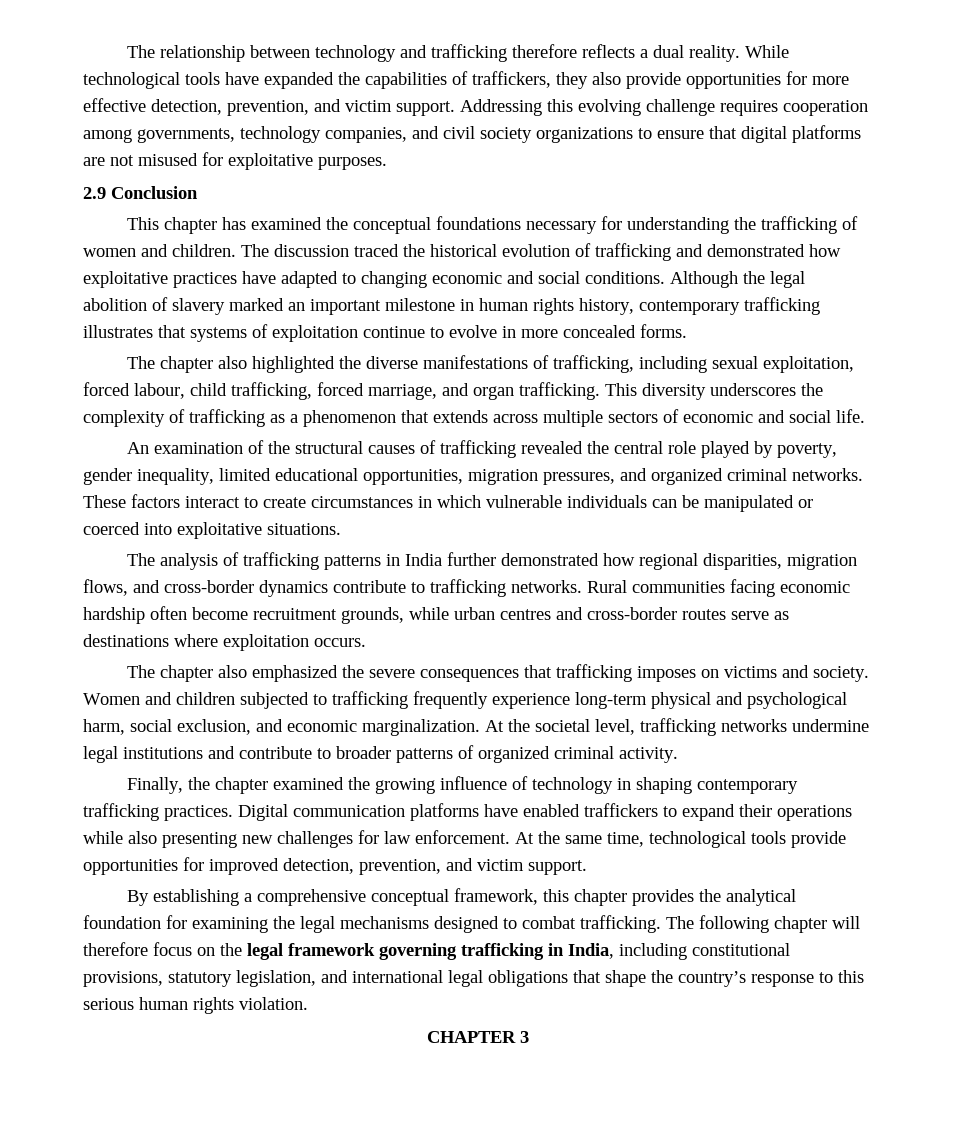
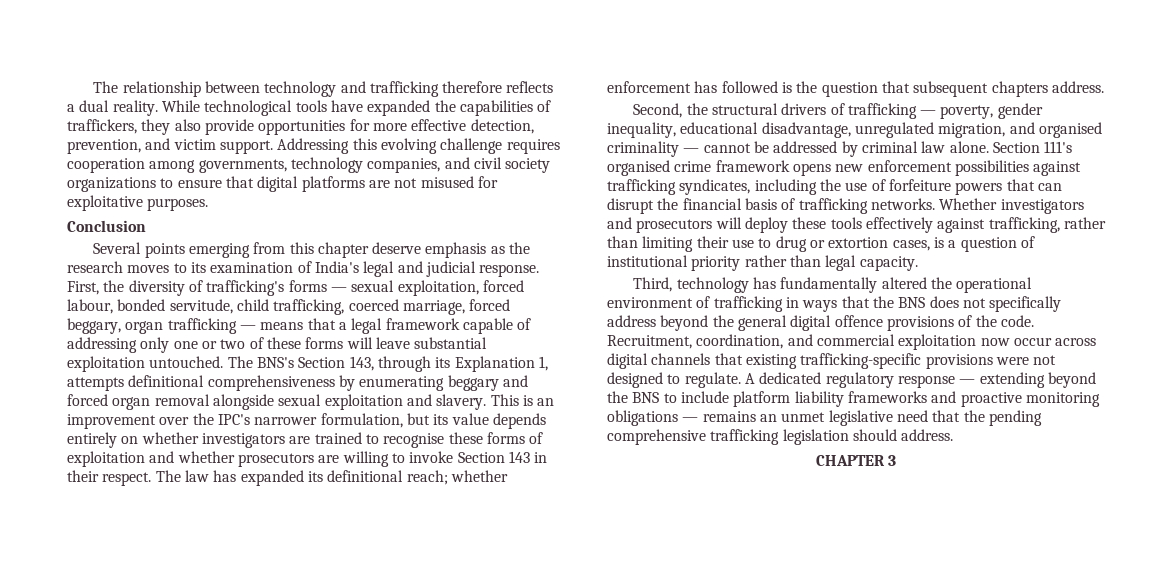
- 2.9 Conclusion
+ Conclusion
- This chapter has examined the conceptual foundations necessary for understanding the trafficking of women and children. The discussion traced the historical evolution of trafficking and demonstrated how exploitative practices have adapted to changing economic and social conditions. Although the legal abolition of slavery marked an important milestone in human rights history, contemporary trafficking illustrates that systems of exploitation continue to evolve in more concealed forms.
- The chapter also highlighted the diverse manifestations of trafficking, including sexual exploitation, forced labour, child trafficking, forced marriage, and organ trafficking. This diversity underscores the complexity of trafficking as a phenomenon that extends across multiple sectors of economic and social life.
- An examination of the structural causes of trafficking revealed the central role played by poverty, gender inequality, limited educational opportunities, migration pressures, and organized criminal networks. These factors interact to create circumstances in which vulnerable individuals can be manipulated or coerced into exploitative situations.
- The analysis of trafficking patterns in India further demonstrated how regional disparities, migration flows, and cross-border dynamics contribute to trafficking networks. Rural communities facing economic hardship often become recruitment grounds, while urban centres and cross-border routes serve as destinations where exploitation occurs.
- The chapter also emphasized the severe consequences that trafficking imposes on victims and society. Women and children subjected to trafficking frequently experience long-term physical and psychological harm, social exclusion, and economic marginalization. At the societal level, trafficking networks undermine legal institutions and contribute to broader patterns of organized criminal activity.
- Finally, the chapter examined the growing influence of technology in shaping contemporary trafficking practices. Digital communication platforms have enabled traffickers to expand their operations while also presenting new challenges for law enforcement. At the same time, technological tools provide opportunities for improved detection, prevention, and victim support.
- By establishing a comprehensive conceptual framework, this chapter provides the analytical foundation for examining the legal mechanisms designed to combat trafficking. The following chapter will therefore focus on the legal framework governing trafficking in India, including constitutional provisions, statutory legislation, and international legal obligations that shape the country’s response to this serious human rights violation.
+ Several points emerging from this chapter deserve emphasis as the research moves to its examination of India's legal and judicial response. First, the diversity of trafficking's forms — sexual exploitation, forced labour, bonded servitude, child trafficking, coerced marriage, forced beggary, organ trafficking — means that a legal framework capable of addressing only one or two of these forms will leave substantial exploitation untouched. The BNS's Section 143, through its Explanation 1, attempts definitional comprehensiveness by enumerating beggary and forced organ removal alongside sexual exploitation and slavery. This is an improvement over the IPC's narrower formulation, but its value depends entirely on whether investigators are trained to recognise these forms of exploitation and whether prosecutors are willing to invoke Section 143 in their respect. The law has expanded its definitional reach; whether enforcement has followed is the question that subsequent chapters address.
+ Second, the structural drivers of trafficking — poverty, gender inequality, educational disadvantage, unregulated migration, and organised criminality — cannot be addressed by criminal law alone. Section 111's organised crime framework opens new enforcement possibilities against trafficking syndicates, including the use of forfeiture powers that can disrupt the financial basis of trafficking networks. Whether investigators and prosecutors will deploy these tools effectively against trafficking, rather than limiting their use to drug or extortion cases, is a question of institutional priority rather than legal capacity.
+ Third, technology has fundamentally altered the operational environment of trafficking in ways that the BNS does not specifically address beyond the general digital offence provisions of the code. Recruitment, coordination, and commercial exploitation now occur across digital channels that existing trafficking-specific provisions were not designed to regulate. A dedicated regulatory response — extending beyond the BNS to include platform liability frameworks and proactive monitoring obligations — remains an unmet legislative need that the pending comprehensive trafficking legislation should address.

